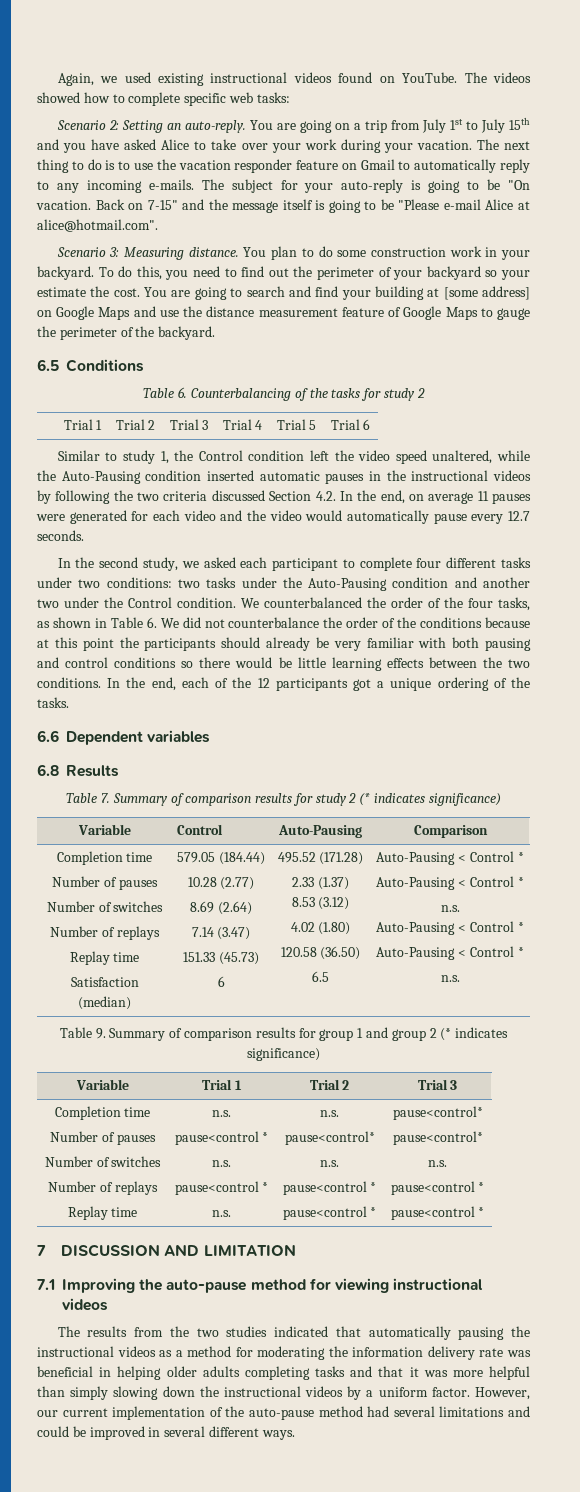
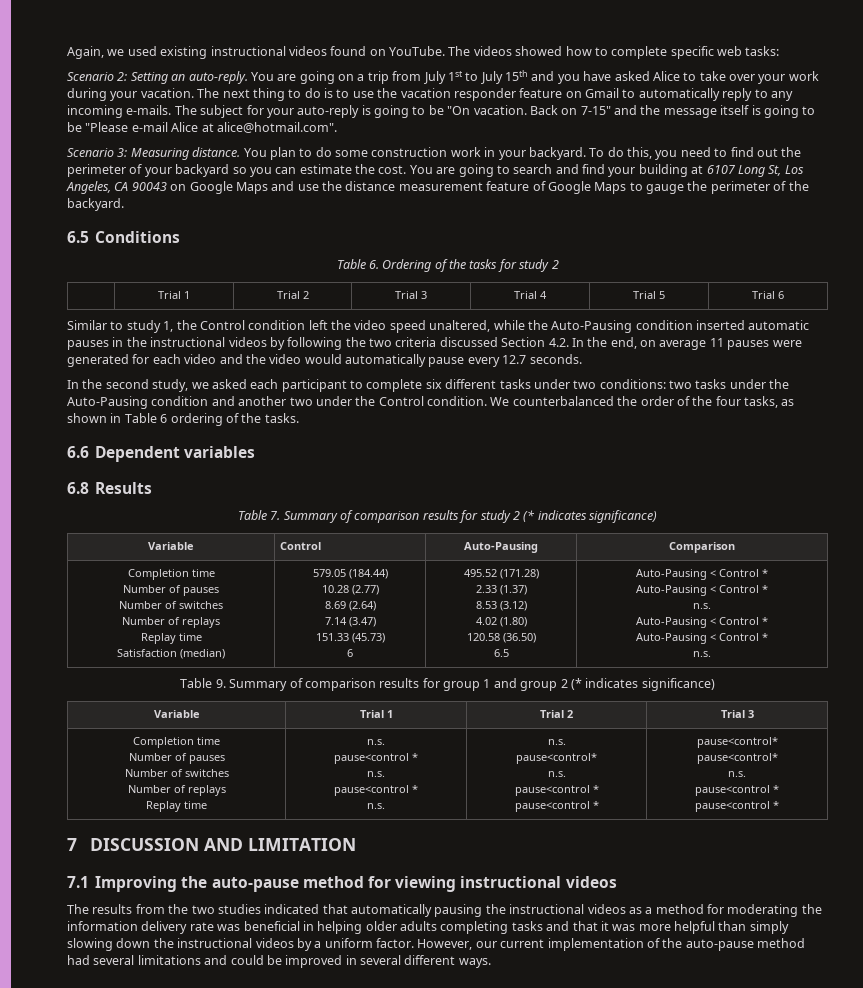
- To do this, you need to find out the perimeter of your backyard so your estimate the cost.
+ To do this, you need to find out the perimeter of your backyard so you can estimate the cost.
- You are going to search and find your building at [some address] on Google Maps and use the distance measurement feature of Google Maps to gauge the perimeter of the backyard.
+ You are going to search and find your building at 6107 Long St, Los Angeles, CA 90043 on Google Maps and use the distance measurement feature of Google Maps to gauge the perimeter of the backyard.
- Table 6. Counterbalancing of the tasks for study 2
+ Table 6. Ordering of the tasks for study 2
- In the second study, we asked each participant to complete four different tasks under two conditions: two tasks under the Auto-Pausing condition and another two under the Control condition.
+ In the second study, we asked each participant to complete six different tasks under two conditions: two tasks under the Auto-Pausing condition and another two under the Control condition.
- We counterbalanced the order of the four tasks, as shown in Table 6. We did not counterbalance the order of the conditions because at this point the participants should already be very familiar with both pausing and control conditions so there would be little learning effects between the two conditions. In the end, each of the 12 participants got a unique ordering of the tasks.
+ We counterbalanced the order of the four tasks, as shown in Table 6 ordering of the tasks.

